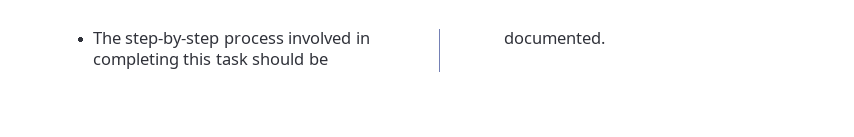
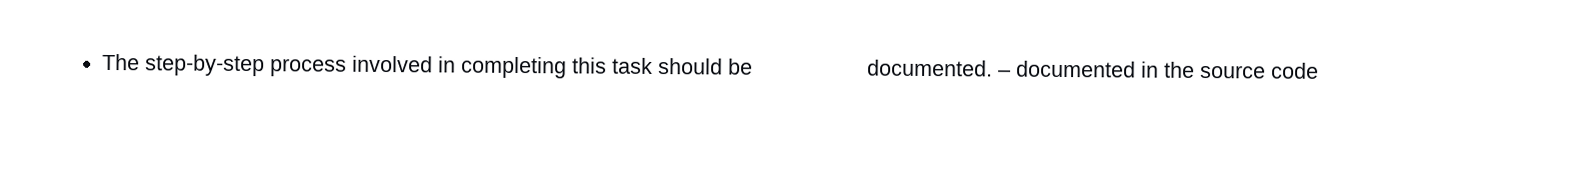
+ – documented in the source code

